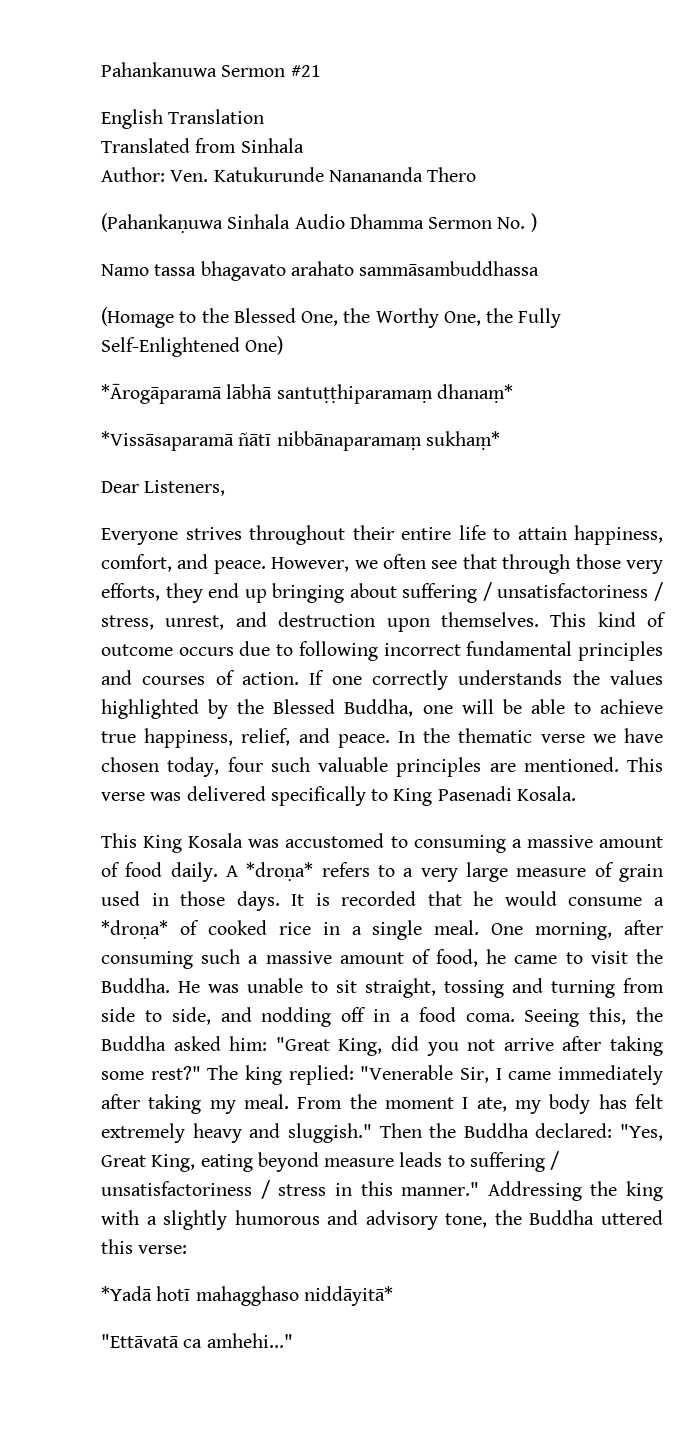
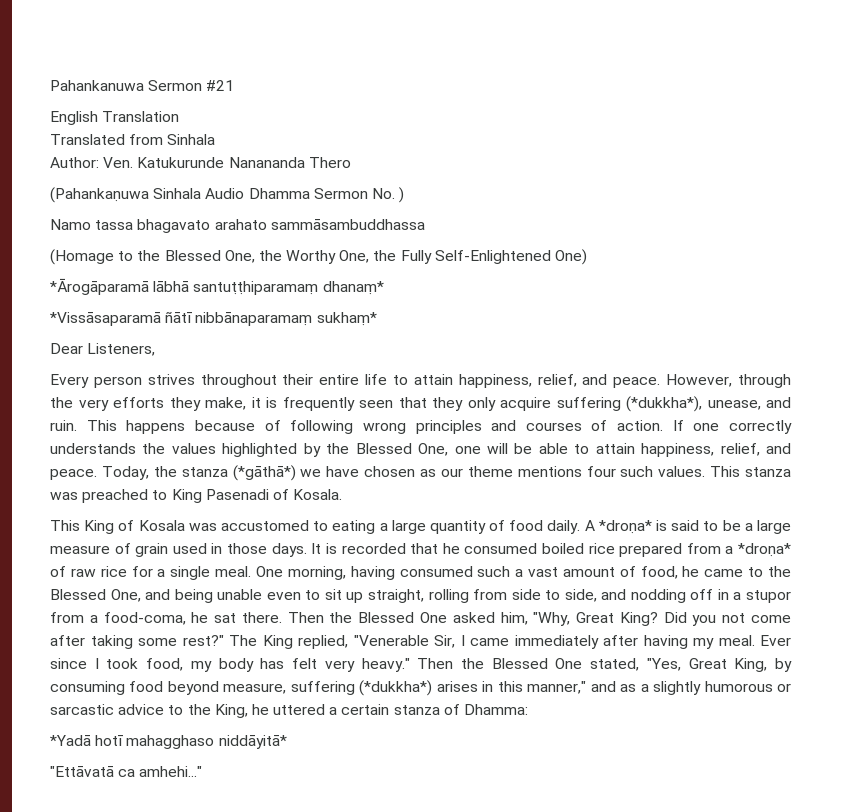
- Everyone strives throughout their entire life to attain happiness, comfort, and peace.
+ Every person strives throughout their entire life to attain happiness, relief, and peace.
- However, we often see that through those very efforts, they end up bringing about suffering / unsatisfactoriness / stress, unrest, and destruction upon themselves. This kind of outcome occurs due to following incorrect fundamental principles and courses of action.
+ However, through the very efforts they make, it is frequently seen that they only acquire suffering (*dukkha*), unease, and ruin. This happens because of following wrong principles and courses of action.
- If one correctly understands the values highlighted by the Blessed Buddha, one will be able to achieve true happiness, relief, and peace. In the thematic verse we have chosen today, four such valuable principles are mentioned. This verse was delivered specifically to King Pasenadi Kosala.
+ If one correctly understands the values highlighted by the Blessed One, one will be able to attain happiness, relief, and peace. Today, the stanza (*gāthā*) we have chosen as our theme mentions four such values. This stanza was preached to King Pasenadi of Kosala.
- This King Kosala was accustomed to consuming a massive amount of food daily.
+ This King of Kosala was accustomed to eating a large quantity of food daily.
- A *droṇa* refers to a very large measure of grain used in those days.
+ A *droṇa* is said to be a large measure of grain used in those days.
- It is recorded that he would consume a *droṇa* of cooked rice in a single meal.
+ It is recorded that he consumed boiled rice prepared from a *droṇa* of raw rice for a single meal.
- One morning, after consuming such a massive amount of food, he came to visit the Buddha. He was unable to sit straight, tossing and turning from side to side, and nodding off in a food coma. Seeing this, the Buddha asked him: "Great King, did you not arrive after taking some rest?"
+ One morning, having consumed such a vast amount of food, he came to the Blessed One, and being unable even to sit up straight, rolling from side to side, and nodding off in a stupor from a food-coma, he sat there. Then the Blessed One asked him, "Why, Great King? Did you not come after taking some rest?"
- The king replied: "Venerable Sir, I came immediately after taking my meal.
+ The King replied, "Venerable Sir, I came immediately after having my meal.
- From the moment I ate, my body has felt extremely heavy and sluggish." Then the Buddha declared: "Yes, Great King, eating beyond measure leads to suffering / unsatisfactoriness / stress in this manner." Addressing the king with a slightly humorous and advisory tone, the Buddha uttered this verse:
+ Ever since I took food, my body has felt very heavy." Then the Blessed One stated, "Yes, Great King, by consuming food beyond measure, suffering (*dukkha*) arises in this manner," and as a slightly humorous or sarcastic advice to the King, he uttered a certain stanza of Dhamma:

